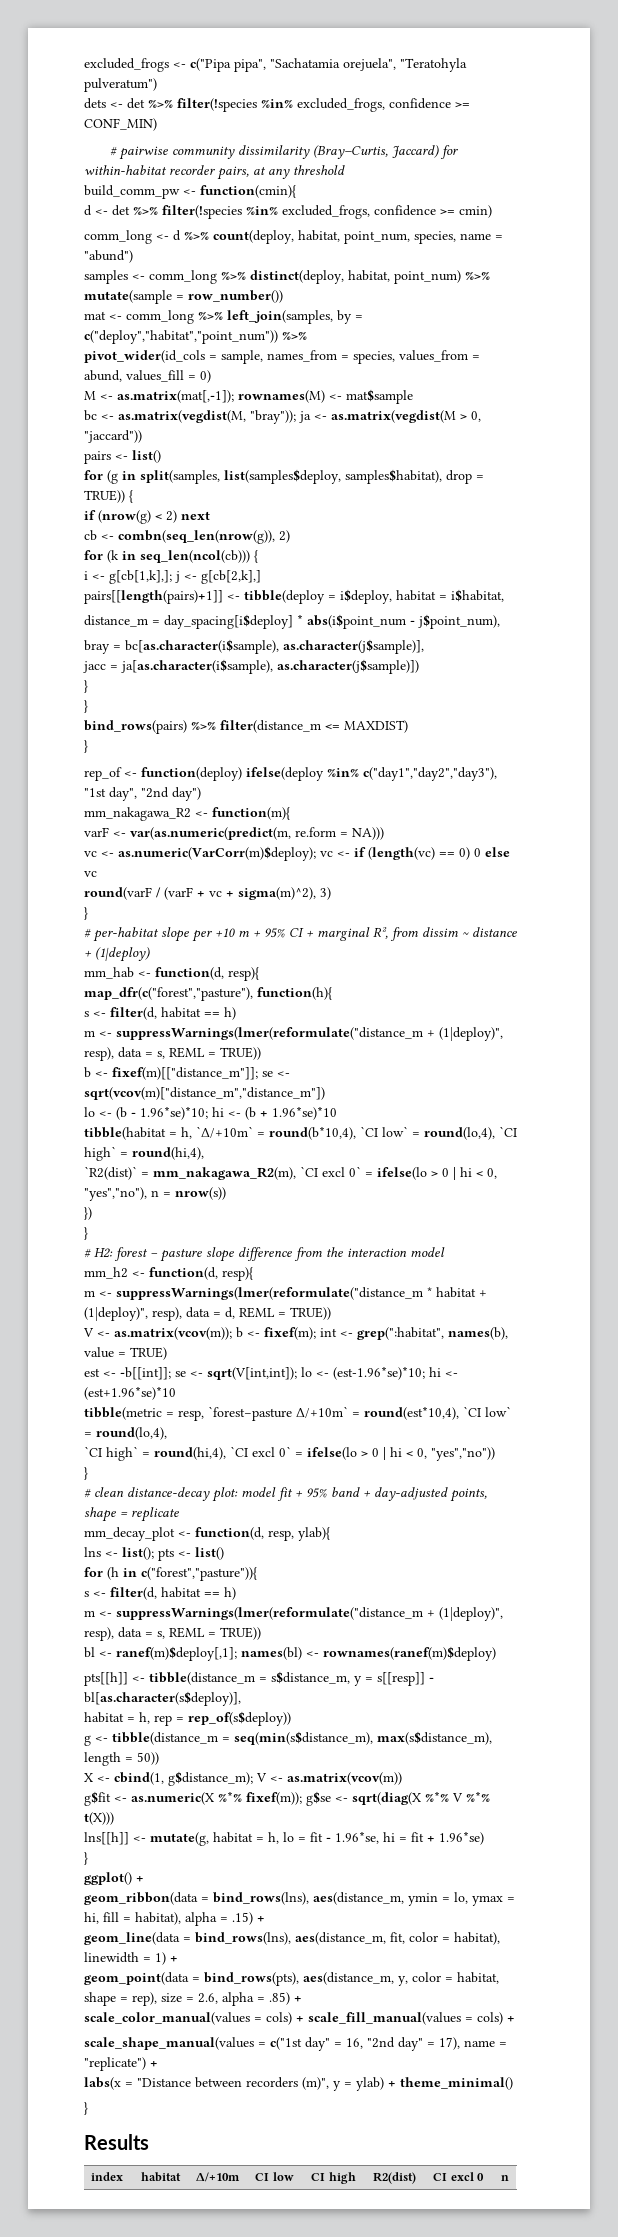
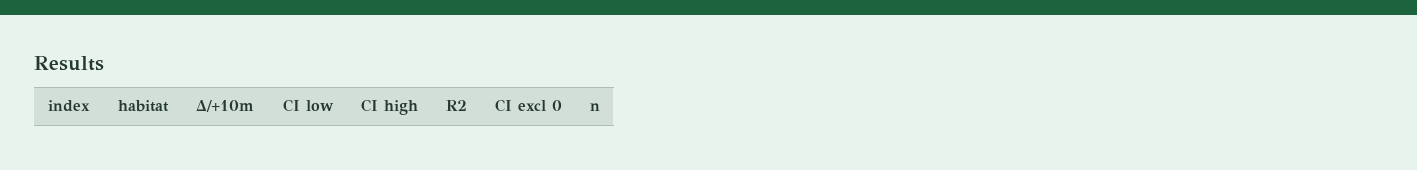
- excluded_frogs <- c("Pipa pipa", "Sachatamia orejuela", "Teratohyla pulveratum")
- dets <- det %>% filter(!species %in% excluded_frogs, confidence >= CONF_MIN)
- # pairwise community dissimilarity (Bray–Curtis, Jaccard) for within-habitat recorder pairs, at any threshold
- build_comm_pw <- function(cmin){
- d <- det %>% filter(!species %in% excluded_frogs, confidence >= cmin)
- comm_long <- d %>% count(deploy, habitat, point_num, species, name = "abund")
- samples <- comm_long %>% distinct(deploy, habitat, point_num) %>% mutate(sample = row_number())
- mat <- comm_long %>% left_join(samples, by = c("deploy","habitat","point_num")) %>%
- pivot_wider(id_cols = sample, names_from = species, values_from = abund, values_fill = 0)
- M <- as.matrix(mat[,-1]); rownames(M) <- mat$sample
- bc <- as.matrix(vegdist(M, "bray")); ja <- as.matrix(vegdist(M > 0, "jaccard"))
- pairs <- list()
- for (g in split(samples, list(samples$deploy, samples$habitat), drop = TRUE)) {
- if (nrow(g) < 2) next
- cb <- combn(seq_len(nrow(g)), 2)
- for (k in seq_len(ncol(cb))) {
- i <- g[cb[1,k],]; j <- g[cb[2,k],]
- pairs[[length(pairs)+1]] <- tibble(deploy = i$deploy, habitat = i$habitat,
- distance_m = day_spacing[i$deploy] * abs(i$point_num - j$point_num),
- bray = bc[as.character(i$sample), as.character(j$sample)],
- jacc = ja[as.character(i$sample), as.character(j$sample)])
- }
- }
- bind_rows(pairs) %>% filter(distance_m <= MAXDIST)
- }
- rep_of <- function(deploy) ifelse(deploy %in% c("day1","day2","day3"), "1st day", "2nd day")
- mm_nakagawa_R2 <- function(m){
- varF <- var(as.numeric(predict(m, re.form = NA)))
- vc <- as.numeric(VarCorr(m)$deploy); vc <- if (length(vc) == 0) 0 else vc
- round(varF / (varF + vc + sigma(m)^2), 3)
- }
- # per-habitat slope per +10 m + 95% CI + marginal R², from dissim ~ distance + (1|deploy)
- mm_hab <- function(d, resp){
- map_dfr(c("forest","pasture"), function(h){
- s <- filter(d, habitat == h)
- m <- suppressWarnings(lmer(reformulate("distance_m + (1|deploy)", resp), data = s, REML = TRUE))
- b <- fixef(m)[["distance_m"]]; se <- sqrt(vcov(m)["distance_m","distance_m"])
- lo <- (b - 1.96*se)*10; hi <- (b + 1.96*se)*10
- tibble(habitat = h, `Δ/+10m` = round(b*10,4), `CI low` = round(lo,4), `CI high` = round(hi,4),
- `R2(dist)` = mm_nakagawa_R2(m), `CI excl 0` = ifelse(lo > 0 | hi < 0, "yes","no"), n = nrow(s))
- })
- }
- # H2: forest − pasture slope difference from the interaction model
- mm_h2 <- function(d, resp){
- m <- suppressWarnings(lmer(reformulate("distance_m * habitat + (1|deploy)", resp), data = d, REML = TRUE))
- V <- as.matrix(vcov(m)); b <- fixef(m); int <- grep(":habitat", names(b), value = TRUE)
- est <- -b[[int]]; se <- sqrt(V[int,int]); lo <- (est-1.96*se)*10; hi <- (est+1.96*se)*10
- tibble(metric = resp, `forest−pasture Δ/+10m` = round(est*10,4), `CI low` = round(lo,4),
- `CI high` = round(hi,4), `CI excl 0` = ifelse(lo > 0 | hi < 0, "yes","no"))
- }
- # clean distance-decay plot: model fit + 95% band + day-adjusted points, shape = replicate
- mm_decay_plot <- function(d, resp, ylab){
- lns <- list(); pts <- list()
- for (h in c("forest","pasture")){
- s <- filter(d, habitat == h)
- m <- suppressWarnings(lmer(reformulate("distance_m + (1|deploy)", resp), data = s, REML = TRUE))
- bl <- ranef(m)$deploy[,1]; names(bl) <- rownames(ranef(m)$deploy)
- pts[[h]] <- tibble(distance_m = s$distance_m, y = s[[resp]] - bl[as.character(s$deploy)],
- habitat = h, rep = rep_of(s$deploy))
- g <- tibble(distance_m = seq(min(s$distance_m), max(s$distance_m), length = 50))
- X <- cbind(1, g$distance_m); V <- as.matrix(vcov(m))
- g$fit <- as.numeric(X %*% fixef(m)); g$se <- sqrt(diag(X %*% V %*% t(X)))
- lns[[h]] <- mutate(g, habitat = h, lo = fit - 1.96*se, hi = fit + 1.96*se)
- }
- ggplot() +
- geom_ribbon(data = bind_rows(lns), aes(distance_m, ymin = lo, ymax = hi, fill = habitat), alpha = .15) +
- geom_line(data = bind_rows(lns), aes(distance_m, fit, color = habitat), linewidth = 1) +
- geom_point(data = bind_rows(pts), aes(distance_m, y, color = habitat, shape = rep), size = 2.6, alpha = .85) +
- scale_color_manual(values = cols) + scale_fill_manual(values = cols) +
- scale_shape_manual(values = c("1st day" = 16, "2nd day" = 17), name = "replicate") +
- labs(x = "Distance between recorders (m)", y = ylab) + theme_minimal()
- }
- index | habitat | Δ/+10m | CI low | CI high | R2(dist) | CI excl 0 | n
+ index | habitat | Δ/+10m | CI low | CI high | R2 | CI excl 0 | n

